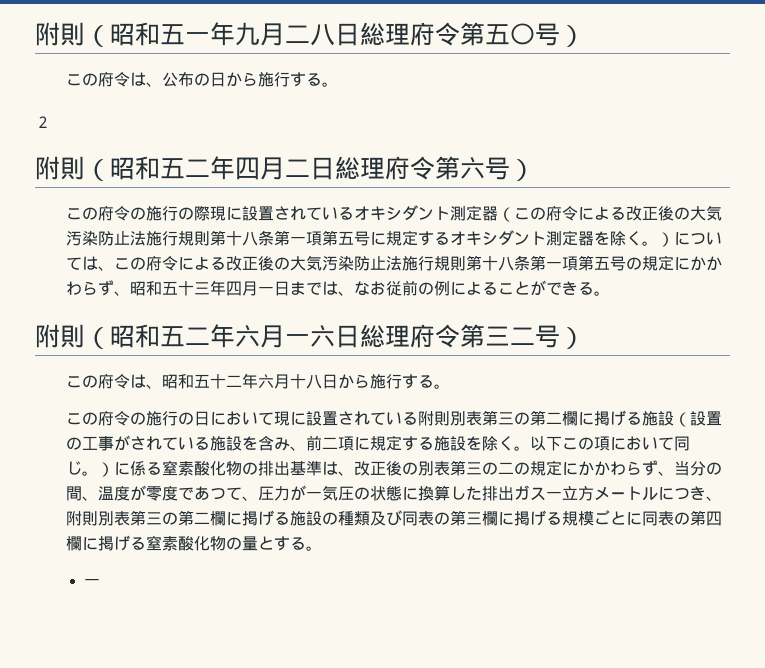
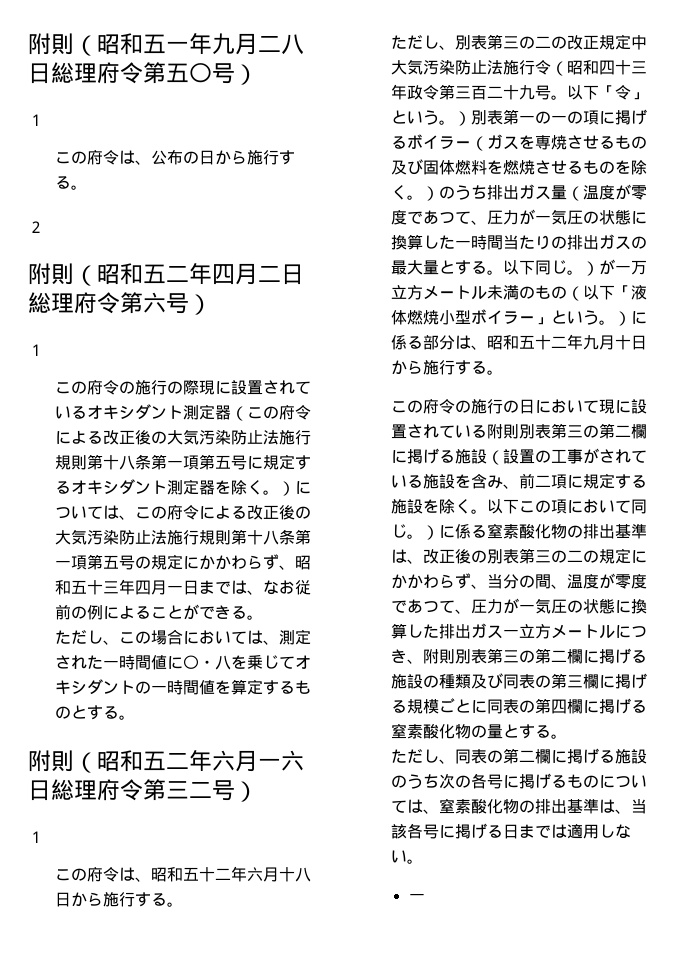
  附則（昭和五一年九月二八日総理府令第五〇号）
+ １
  附則（昭和五二年四月二日総理府令第六号）
+ １
+ ただし、この場合においては、測定された一時間値に〇・八を乗じてオキシダントの一時間値を算定するものとする。
  附則（昭和五二年六月一六日総理府令第三二号）
+ １
+ ただし、別表第三の二の改正規定中大気汚染防止法施行令（昭和四十三年政令第三百二十九号。以下「令」という。）別表第一の一の項に掲げるボイラー（ガスを専焼させるもの及び固体燃料を燃焼させるものを除く。）のうち排出ガス量（温度が零度であつて、圧力が一気圧の状態に換算した一時間当たりの排出ガスの最大量とする。以下同じ。）が一万立方メートル未満のもの（以下「液体燃焼小型ボイラー」という。）に係る部分は、昭和五十二年九月十日から施行する。
+ ただし、同表の第二欄に掲げる施設のうち次の各号に掲げるものについては、窒素酸化物の排出基準は、当該各号に掲げる日までは適用しない。

